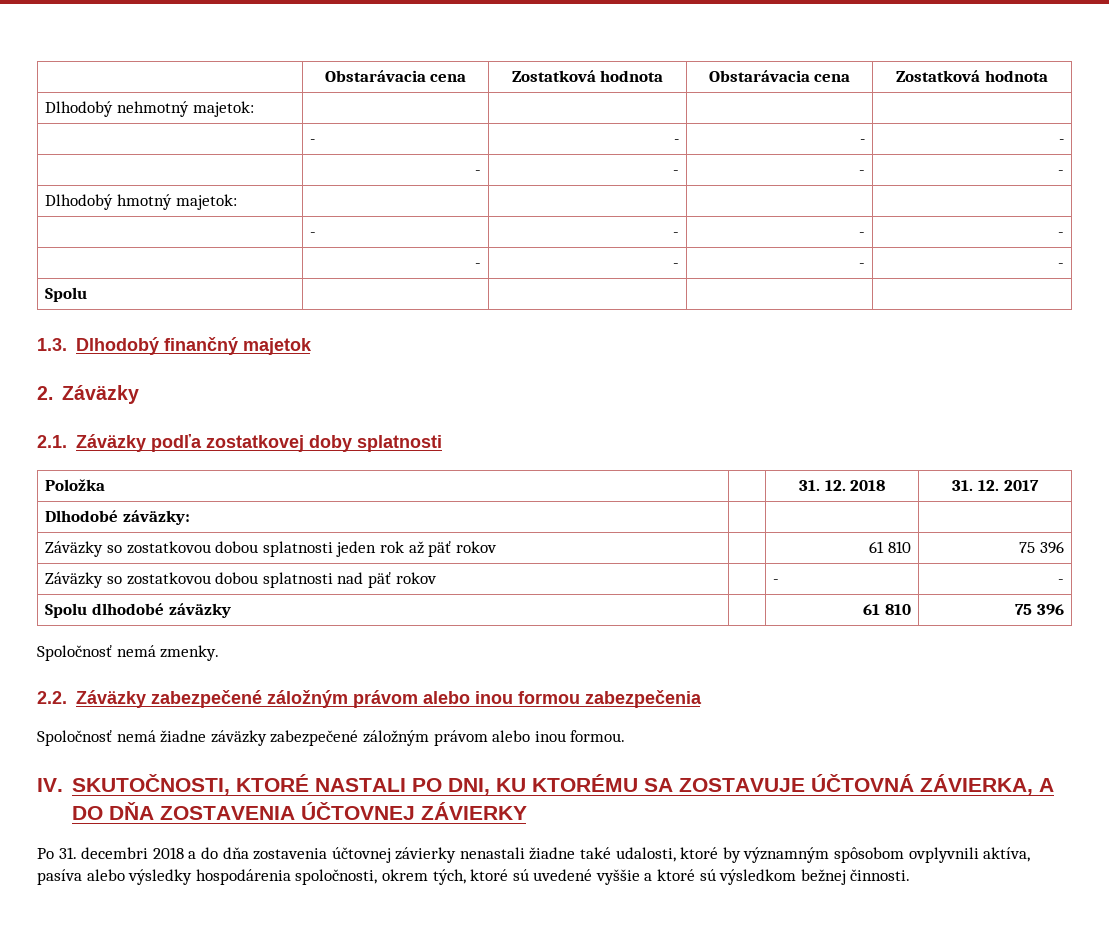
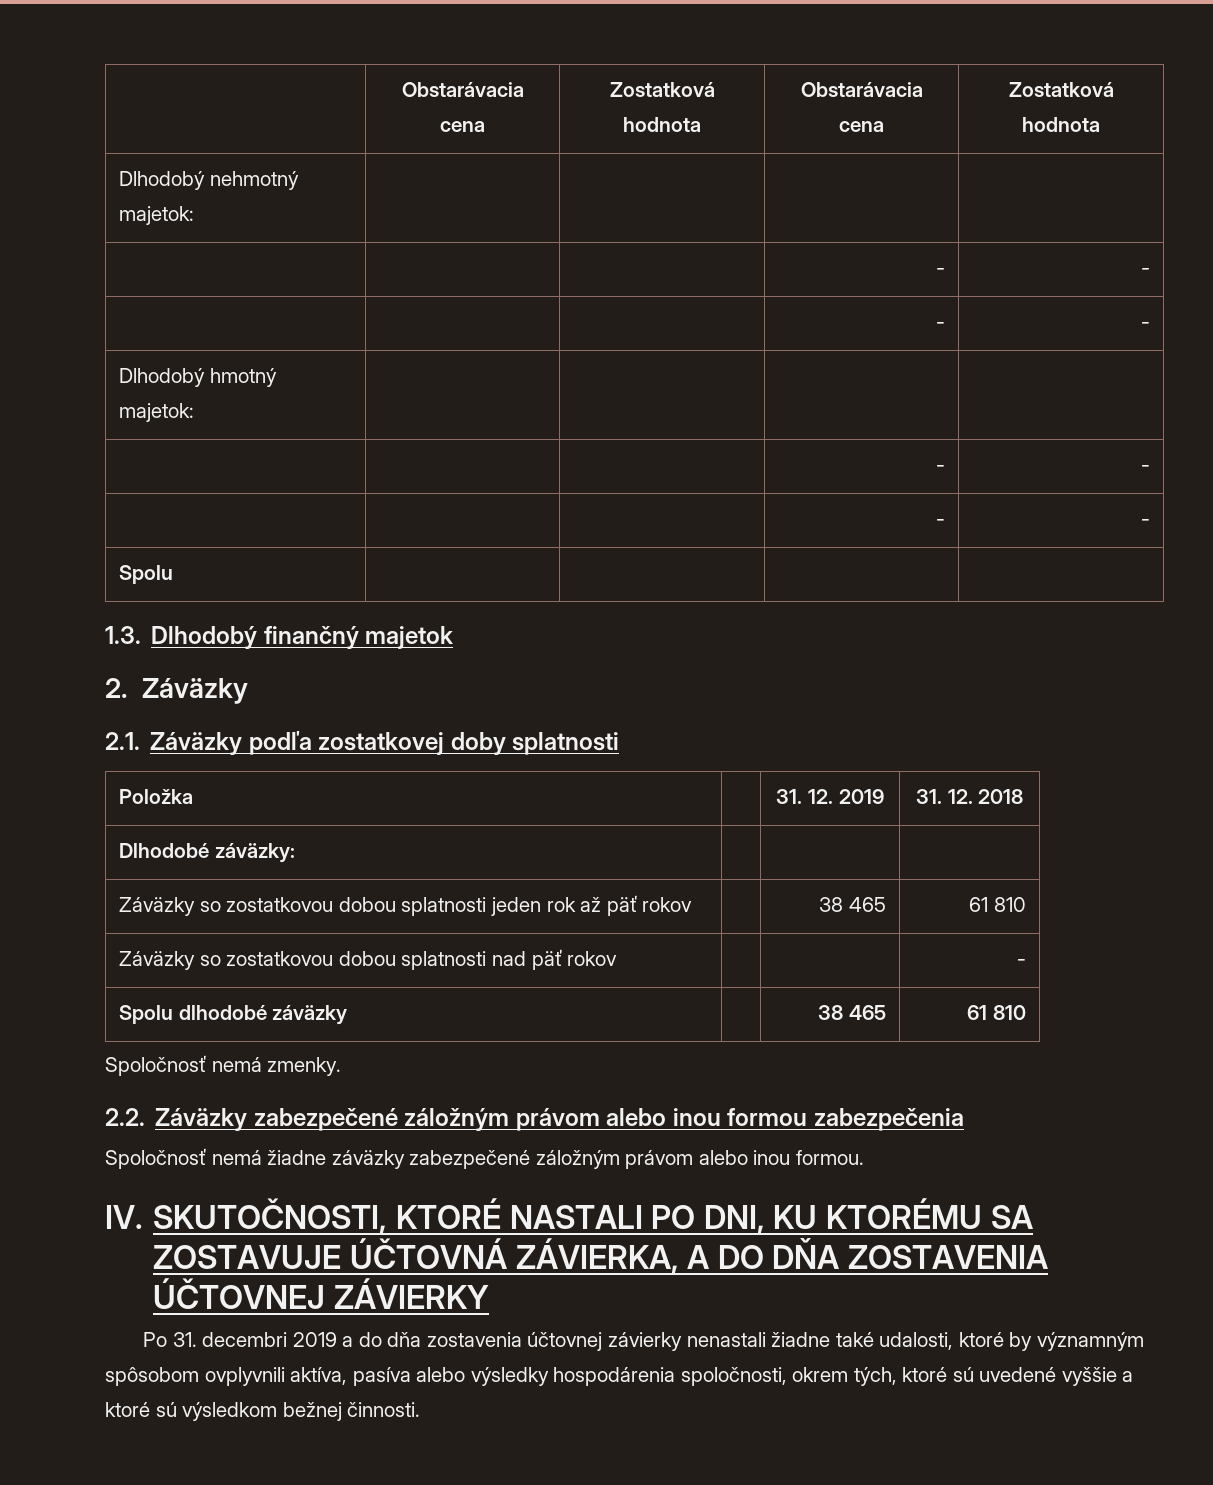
  Dlhodobý nehmotný majetok: | | | |
- | - | - | - | -
- | - | - | - | -
+ | | | - | -
+ | | | - | -
  Dlhodobý hmotný majetok: | | | |
- | - | - | - | -
- | - | - | - | -
+ | | | - | -
+ | | | - | -
- Položka | | 31. 12. 2018 | 31. 12. 2017
+ Položka | | 31. 12. 2019 | 31. 12. 2018
- Záväzky so zostatkovou dobou splatnosti jeden rok až päť rokov | | 61 810 | 75 396
+ Záväzky so zostatkovou dobou splatnosti jeden rok až päť rokov | | 38 465 | 61 810
- Záväzky so zostatkovou dobou splatnosti nad päť rokov | | - | -
+ Záväzky so zostatkovou dobou splatnosti nad päť rokov | | | -
- Spolu dlhodobé záväzky | | 61 810 | 75 396
+ Spolu dlhodobé záväzky | | 38 465 | 61 810
- Po 31. decembri 2018 a do dňa zostavenia účtovnej závierky nenastali žiadne také udalosti, ktoré by významným spôsobom ovplyvnili aktíva, pasíva alebo výsledky hospodárenia spoločnosti, okrem tých, ktoré sú uvedené vyššie a ktoré sú výsledkom bežnej činnosti.
+ Po 31. decembri 2019 a do dňa zostavenia účtovnej závierky nenastali žiadne také udalosti, ktoré by významným spôsobom ovplyvnili aktíva, pasíva alebo výsledky hospodárenia spoločnosti, okrem tých, ktoré sú uvedené vyššie a ktoré sú výsledkom bežnej činnosti.

